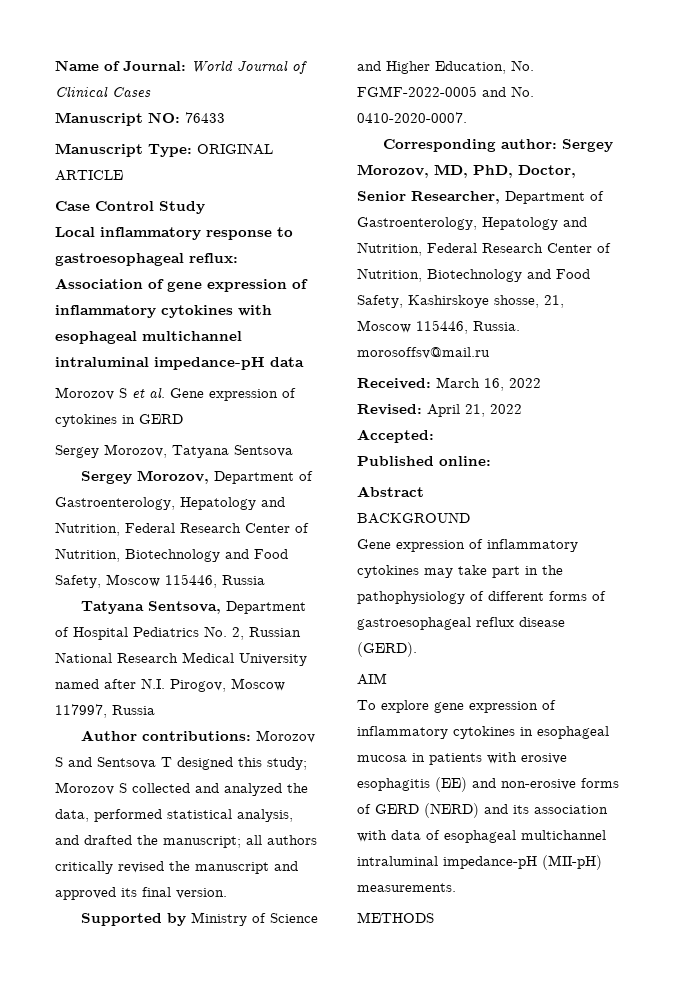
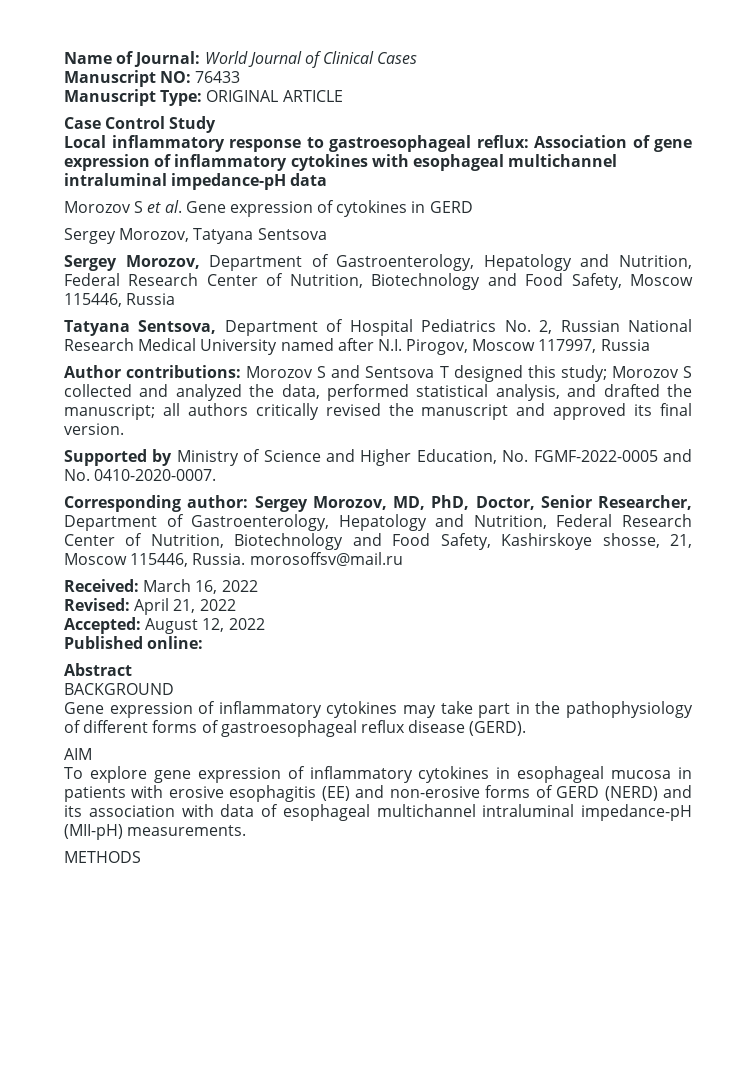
- Accepted:
+ Accepted: August 12, 2022

